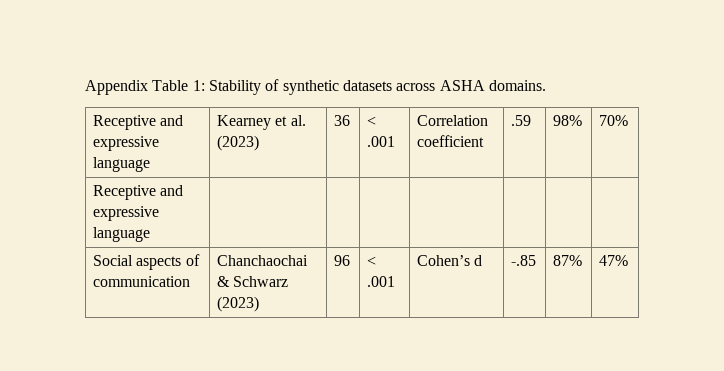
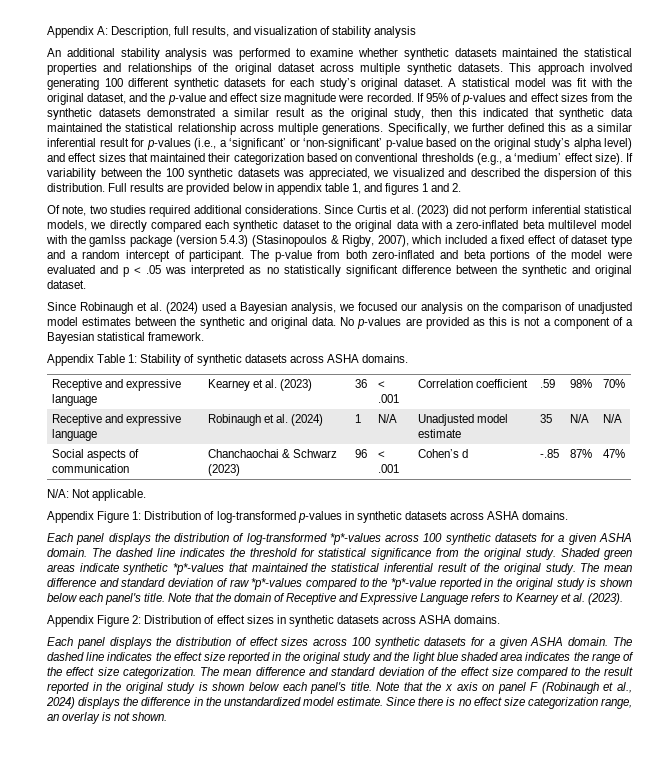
+ Appendix A: Description, full results, and visualization of stability analysis
+ An additional stability analysis was performed to examine whether synthetic datasets maintained the statistical properties and relationships of the original dataset across multiple synthetic datasets. This approach involved generating 100 different synthetic datasets for each study’s original dataset. A statistical model was fit with the original dataset, and the p-value and effect size magnitude were recorded. If 95% of p-values and effect sizes from the synthetic datasets demonstrated a similar result as the original study, then this indicated that synthetic data maintained the statistical relationship across multiple generations. Specifically, we further defined this as a similar inferential result for p-values (i.e., a ‘significant’ or ‘non-significant’ p-value based on the original study’s alpha level) and effect sizes that maintained their categorization based on conventional thresholds (e.g., a ‘medium’ effect size). If variability between the 100 synthetic datasets was appreciated, we visualized and described the dispersion of this distribution. Full results are provided below in appendix table 1, and figures 1 and 2.
+ Of note, two studies required additional considerations. Since Curtis et al. (2023) did not perform inferential statistical models, we directly compared each synthetic dataset to the original data with a zero-inflated beta multilevel model with the gamlss package (version 5.4.3) (Stasinopoulos & Rigby, 2007), which included a fixed effect of dataset type and a random intercept of participant. The p-value from both zero-inflated and beta portions of the model were evaluated and p < .05 was interpreted as no statistically significant difference between the synthetic and original dataset.
+ Since Robinaugh et al. (2024) used a Bayesian analysis, we focused our analysis on the comparison of unadjusted model estimates between the synthetic and original data. No p-values are provided as this is not a component of a Bayesian statistical framework.
- Receptive and expressive language | | | | | | |
+ Receptive and expressive language | Robinaugh et al. (2024) | 1 | N/A | Unadjusted model estimate | 35 | N/A | N/A
+ N/A: Not applicable.
+ Appendix Figure 1: Distribution of log-transformed p-values in synthetic datasets across ASHA domains.
+ Each panel displays the distribution of log-transformed *p*-values across 100 synthetic datasets for a given ASHA domain. The dashed line indicates the threshold for statistical significance from the original study. Shaded green areas indicate synthetic *p*-values that maintained the statistical inferential result of the original study. The mean difference and standard deviation of raw *p*-values compared to the *p*-value reported in the original study is shown below each panel's title. Note that the domain of Receptive and Expressive Language refers to Kearney et al. (2023).
+ Appendix Figure 2: Distribution of effect sizes in synthetic datasets across ASHA domains.
+ Each panel displays the distribution of effect sizes across 100 synthetic datasets for a given ASHA domain. The dashed line indicates the effect size reported in the original study and the light blue shaded area indicates the range of the effect size categorization. The mean difference and standard deviation of the effect size compared to the result reported in the original study is shown below each panel's title. Note that the x axis on panel F (Robinaugh et al., 2024) displays the difference in the unstandardized model estimate. Since there is no effect size categorization range, an overlay is not shown.

